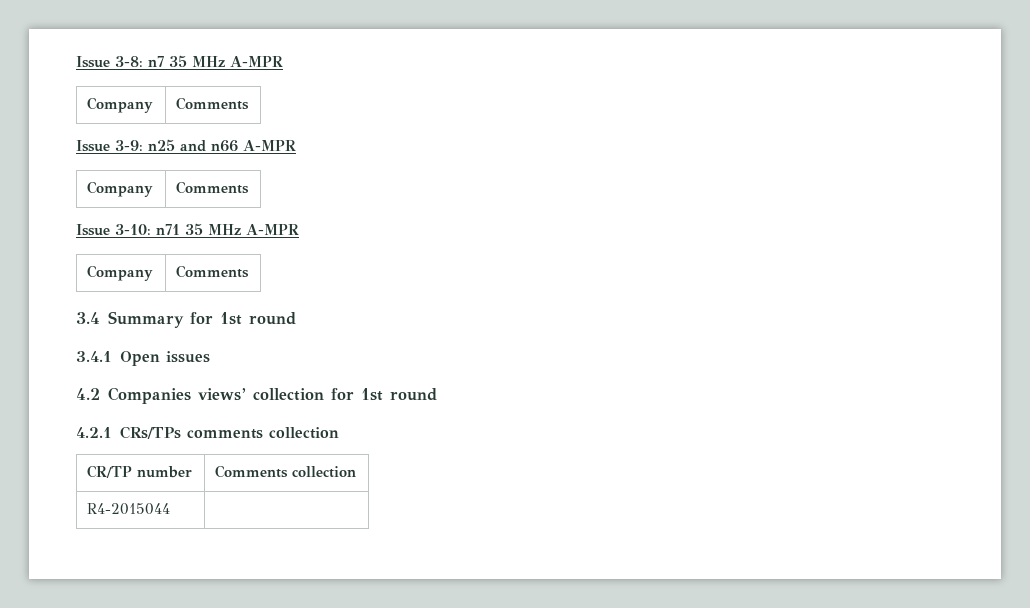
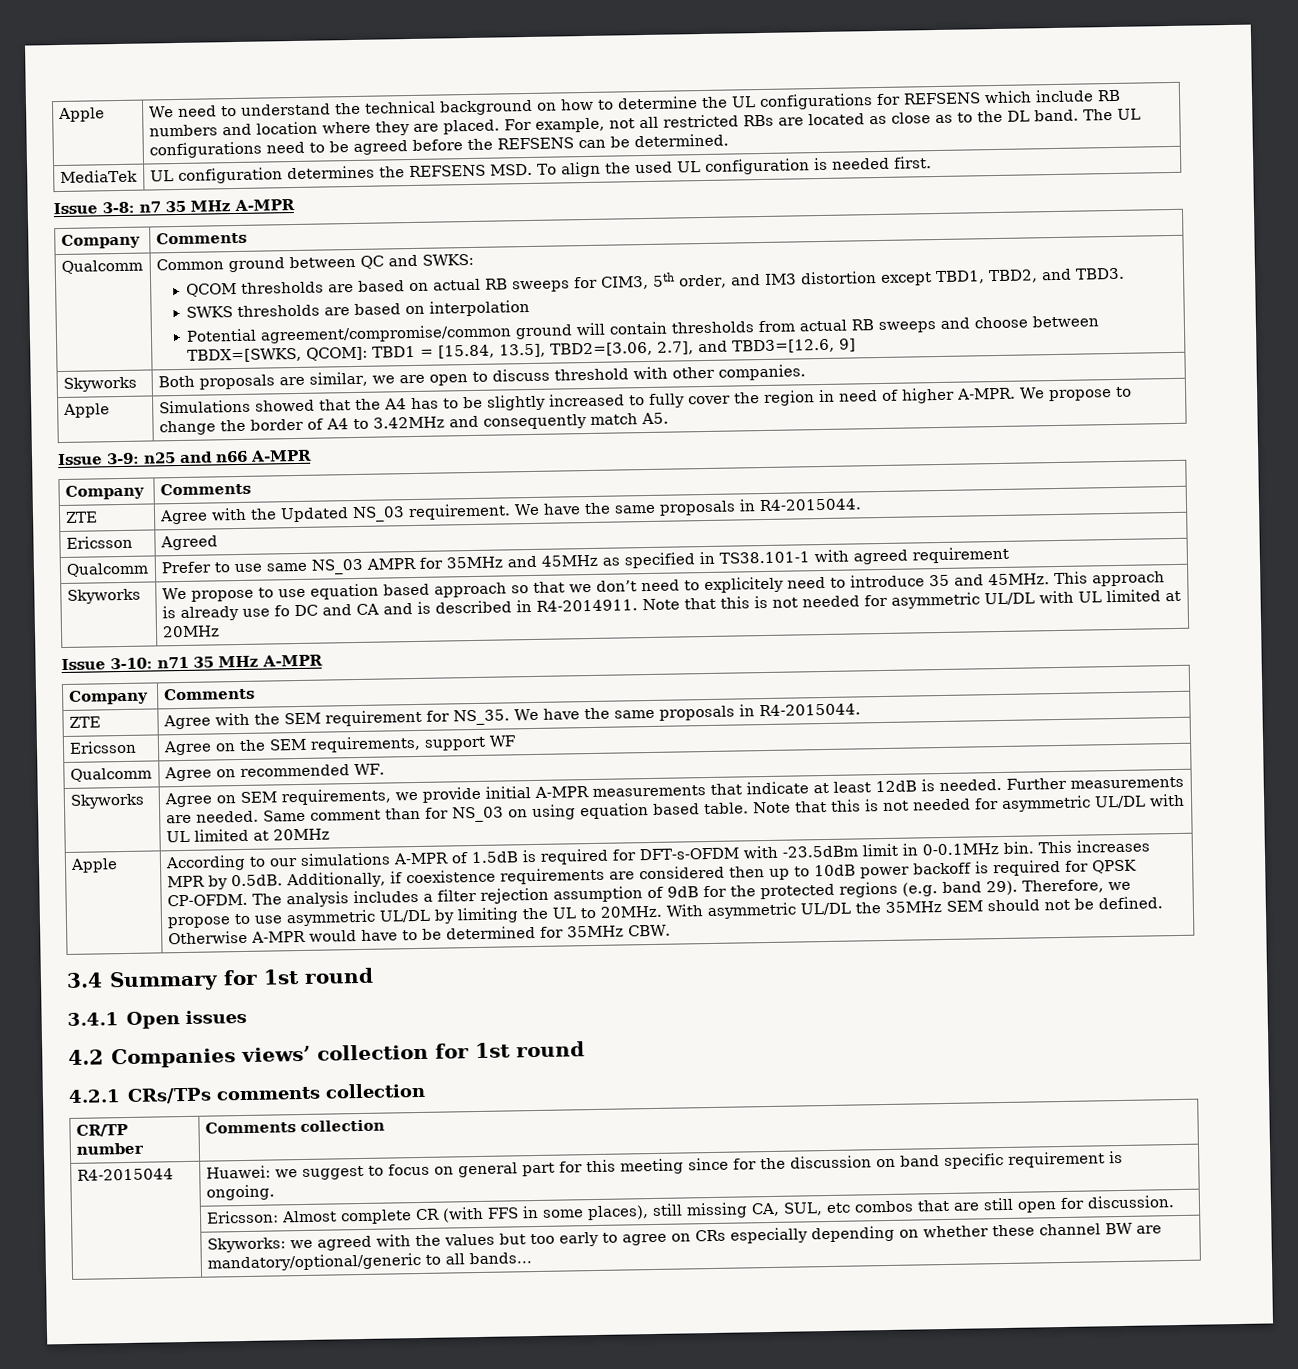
+ Apple | We need to understand the technical background on how to determine the UL configurations for REFSENS which include RB numbers and location where they are placed. For example, not all restricted RBs are located as close as to the DL band. The UL configurations need to be agreed before the REFSENS can be determined.
+ MediaTek | UL configuration determines the REFSENS MSD. To align the used UL configuration is needed first.
+ Qualcomm | Common ground between QC and SWKS:
+ QCOM thresholds are based on actual RB sweeps for CIM3, 5th order, and IM3 distortion except TBD1, TBD2, and TBD3.
+ SWKS thresholds are based on interpolation
+ Potential agreement/compromise/common ground will contain thresholds from actual RB sweeps and choose between TBDX=[SWKS, QCOM]: TBD1 = [15.84, 13.5], TBD2=[3.06, 2.7], and TBD3=[12.6, 9]
+ Skyworks | Both proposals are similar, we are open to discuss threshold with other companies.
+ Apple | Simulations showed that the A4 has to be slightly increased to fully cover the region in need of higher A-MPR. We propose to change the border of A4 to 3.42MHz and consequently match A5.
+ ZTE | Agree with the Updated NS_03 requirement. We have the same proposals in R4-2015044.
+ Ericsson | Agreed
+ Qualcomm | Prefer to use same NS_03 AMPR for 35MHz and 45MHz as specified in TS38.101-1 with agreed requirement
+ Skyworks | We propose to use equation based approach so that we don’t need to explicitely need to introduce 35 and 45MHz. This approach is already use fo DC and CA and is described in R4-2014911. Note that this is not needed for asymmetric UL/DL with UL limited at 20MHz
+ ZTE | Agree with the SEM requirement for NS_35. We have the same proposals in R4-2015044.
+ Ericsson | Agree on the SEM requirements, support WF
+ Qualcomm | Agree on recommended WF.
+ Skyworks | Agree on SEM requirements, we provide initial A-MPR measurements that indicate at least 12dB is needed. Further measurements are needed. Same comment than for NS_03 on using equation based table. Note that this is not needed for asymmetric UL/DL with UL limited at 20MHz
+ Apple | According to our simulations A-MPR of 1.5dB is required for DFT-s-OFDM with -23.5dBm limit in 0-0.1MHz bin. This increases MPR by 0.5dB. Additionally, if coexistence requirements are considered then up to 10dB power backoff is required for QPSK CP-OFDM. The analysis includes a filter rejection assumption of 9dB for the protected regions (e.g. band 29). Therefore, we propose to use asymmetric UL/DL by limiting the UL to 20MHz. With asymmetric UL/DL the 35MHz SEM should not be defined. Otherwise A-MPR would have to be determined for 35MHz CBW.
- R4-2015044 |
+ R4-2015044 | Huawei: we suggest to focus on general part for this meeting since for the discussion on band specific requirement is ongoing.
+ | Ericsson: Almost complete CR (with FFS in some places), still missing CA, SUL, etc combos that are still open for discussion.
+ | Skyworks: we agreed with the values but too early to agree on CRs especially depending on whether these channel BW are mandatory/optional/generic to all bands…

